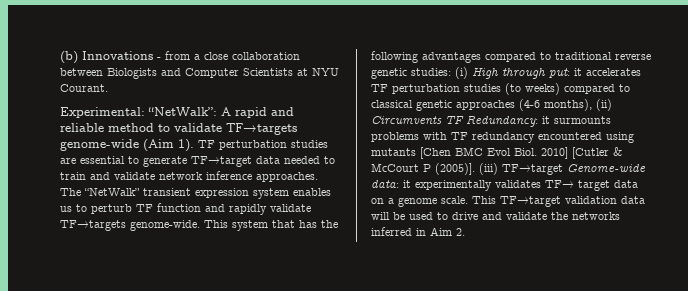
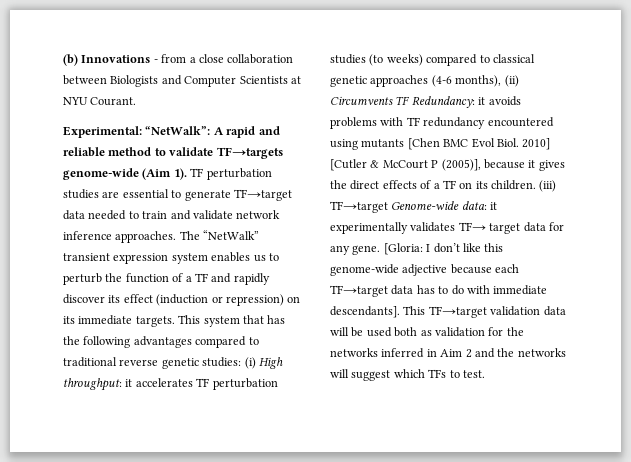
- The “NetWalk” transient expression system enables us to perturb TF function and rapidly validate TF→targets genome-wide.
+ The “NetWalk” transient expression system enables us to perturb the function of a TF and rapidly discover its effect (induction or repression) on its immediate targets.
- This system that has the following advantages compared to traditional reverse genetic studies: (i) High through put: it accelerates TF perturbation studies (to weeks) compared to classical genetic approaches (4-6 months), (ii) Circumvents TF Redundancy: it surmounts problems with TF redundancy encountered using mutants [Chen BMC Evol Biol.
+ This system that has the following advantages compared to traditional reverse genetic studies: (i) High throughput: it accelerates TF perturbation studies (to weeks) compared to classical genetic approaches (4-6 months), (ii) Circumvents TF Redundancy: it avoids problems with TF redundancy encountered using mutants [Chen BMC Evol Biol.
- 2010] [Cutler & McCourt P (2005)].
+ 2010] [Cutler & McCourt P (2005)], because it gives the direct effects of a TF on its children.
- (iii) TF→target Genome-wide data: it experimentally validates TF→ target data on a genome scale.
+ (iii) TF→target Genome-wide data: it experimentally validates TF→ target data for any gene. [Gloria: I don’t like this genome-wide adjective because each TF→target data has to do with immediate descendants].
- This TF→target validation data will be used to drive and validate the networks inferred in Aim 2.
+ This TF→target validation data will be used both as validation for the networks inferred in Aim 2 and the networks will suggest which TFs to test.

